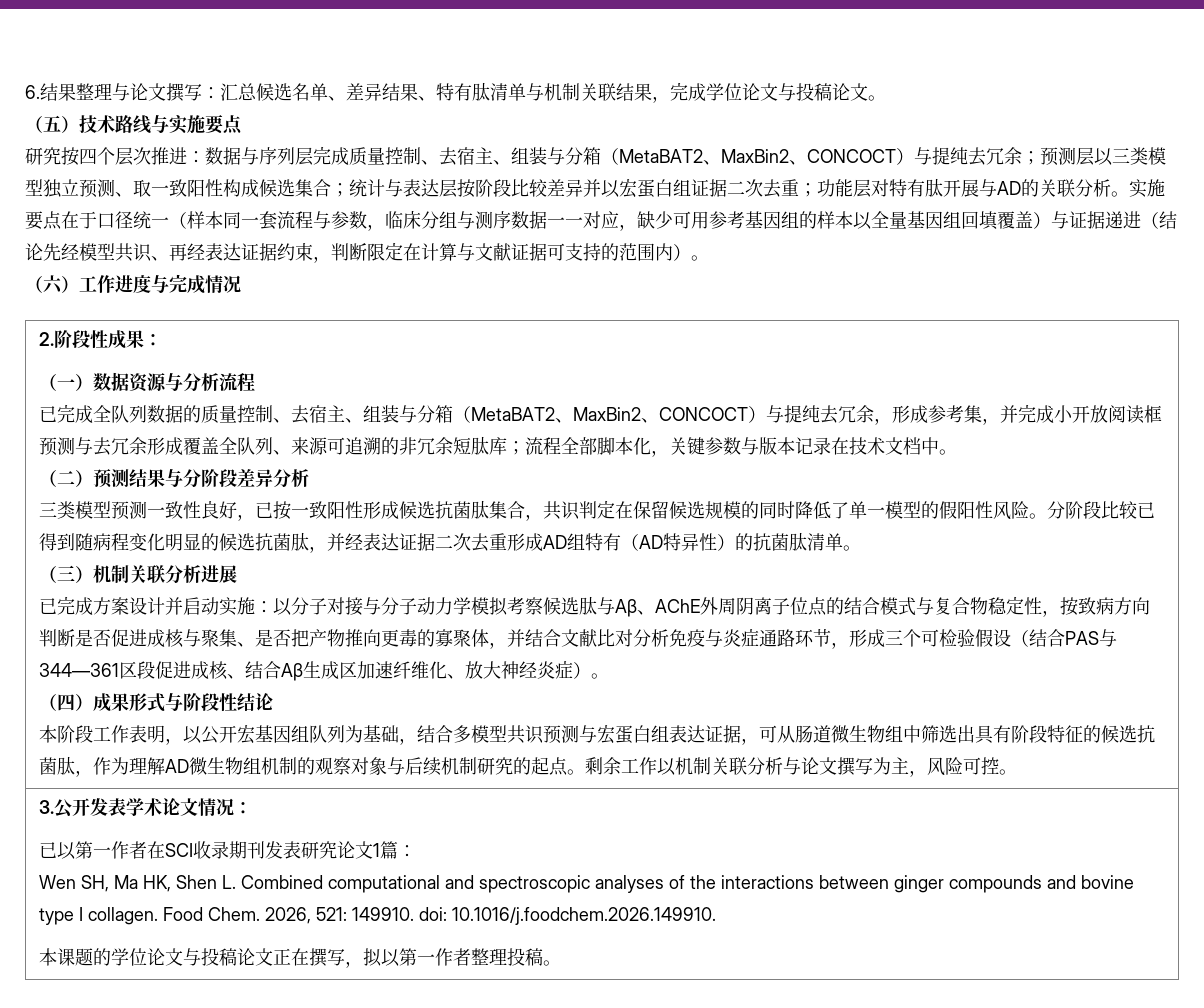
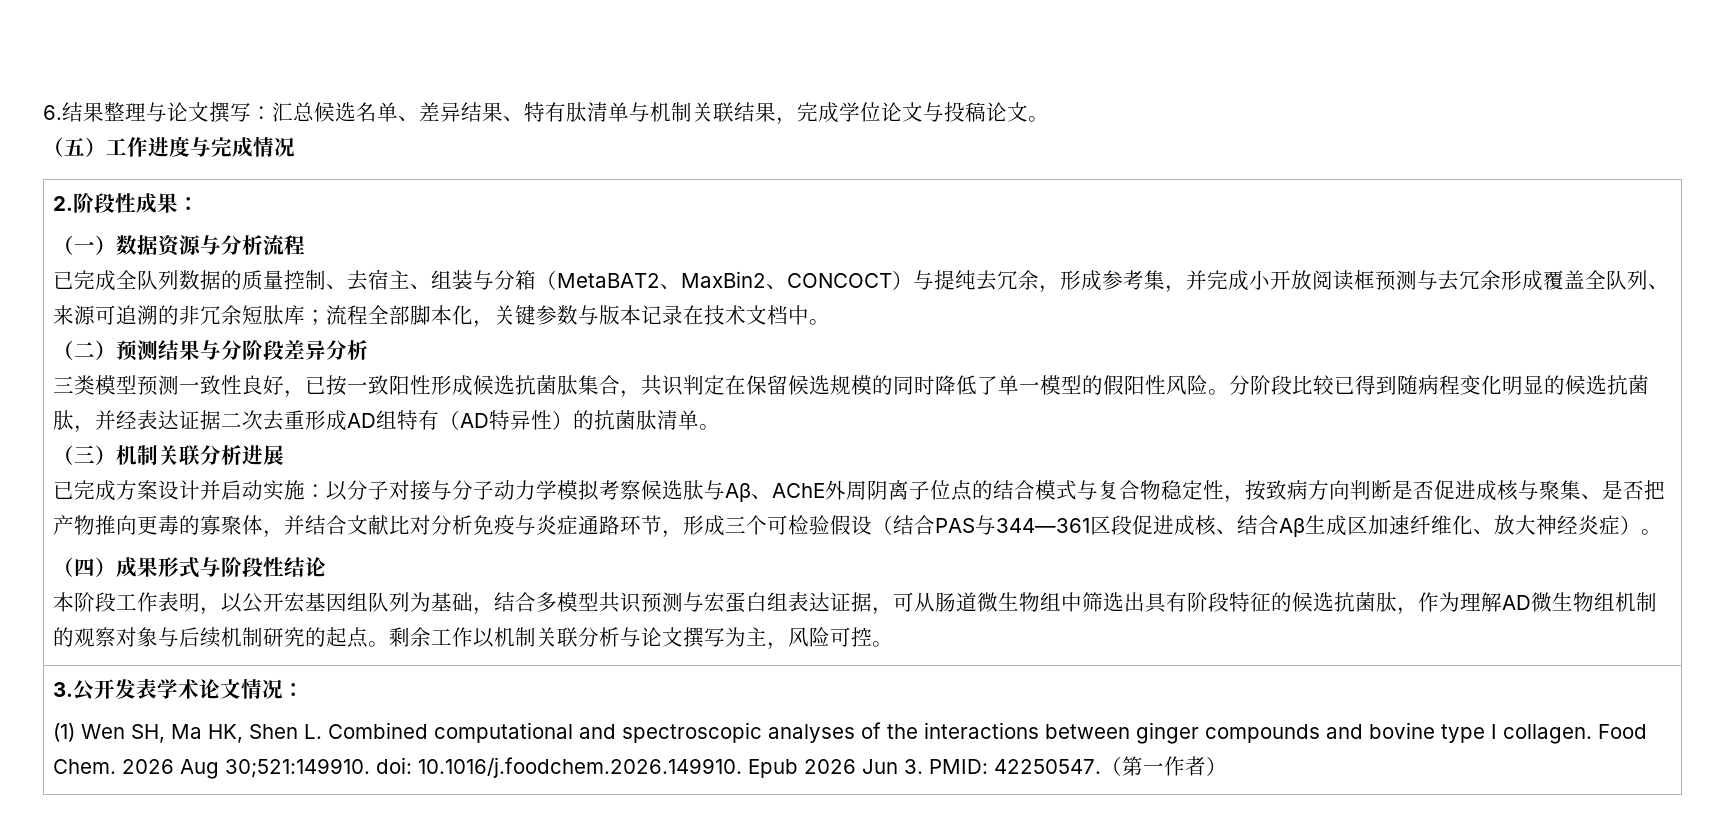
- （五）技术路线与实施要点
- 研究按四个层次推进：数据与序列层完成质量控制、去宿主、组装与分箱（MetaBAT2、MaxBin2、CONCOCT）与提纯去冗余；预测层以三类模型独立预测、取一致阳性构成候选集合；统计与表达层按阶段比较差异并以宏蛋白组证据二次去重；功能层对特有肽开展与AD的关联分析。实施要点在于口径统一（样本同一套流程与参数，临床分组与测序数据一一对应，缺少可用参考基因组的样本以全量基因组回填覆盖）与证据递进（结论先经模型共识、再经表达证据约束，判断限定在计算与文献证据可支持的范围内）。
- （六）工作进度与完成情况
+ （五）工作进度与完成情况
- 已以第一作者在SCI收录期刊发表研究论文1篇：
- Wen SH, Ma HK, Shen L. Combined computational and spectroscopic analyses of the interactions between ginger compounds and bovine type I collagen.
+ (1) Wen SH, Ma HK, Shen L. Combined computational and spectroscopic analyses of the interactions between ginger compounds and bovine type I collagen.
- 2026, 521: 149910. doi: 10.1016/j.foodchem.2026.149910.
- 本课题的学位论文与投稿论文正在撰写，拟以第一作者整理投稿。
+ 2026 Aug 30;521:149910. doi: 10.1016/j.foodchem.2026.149910. Epub 2026 Jun 3. PMID: 42250547.（第一作者）

